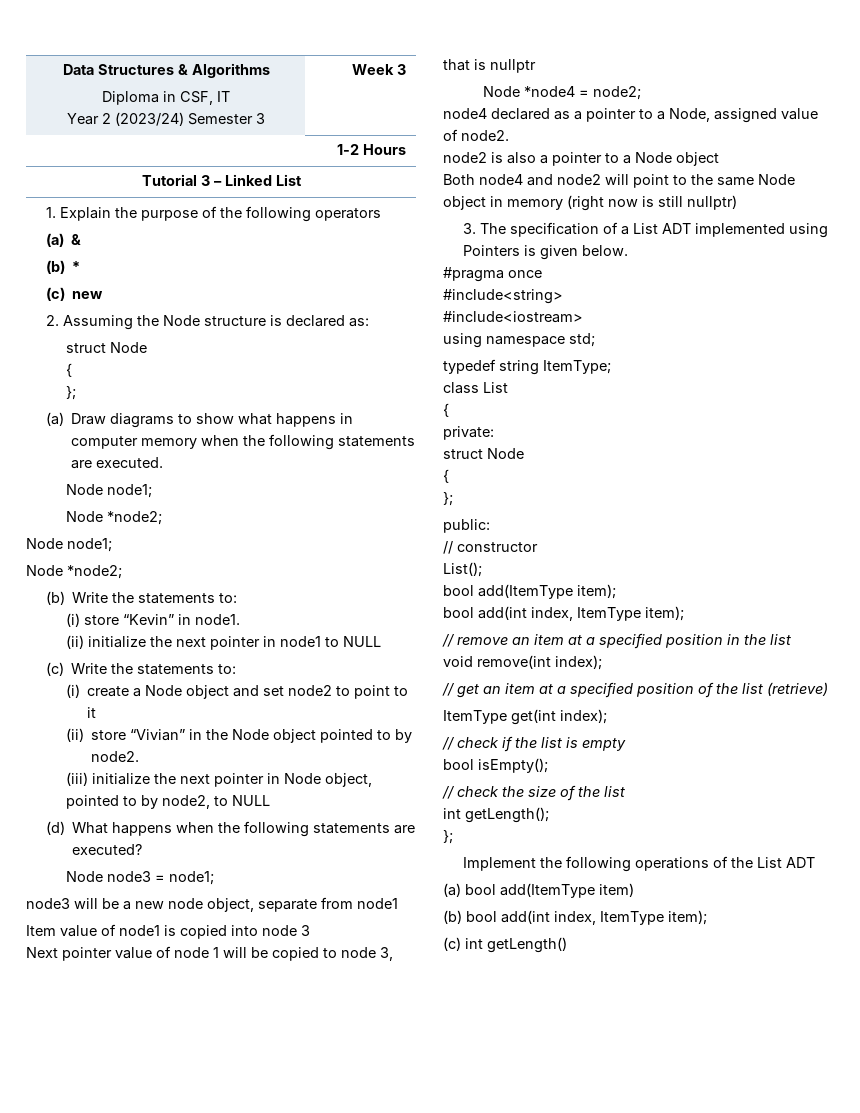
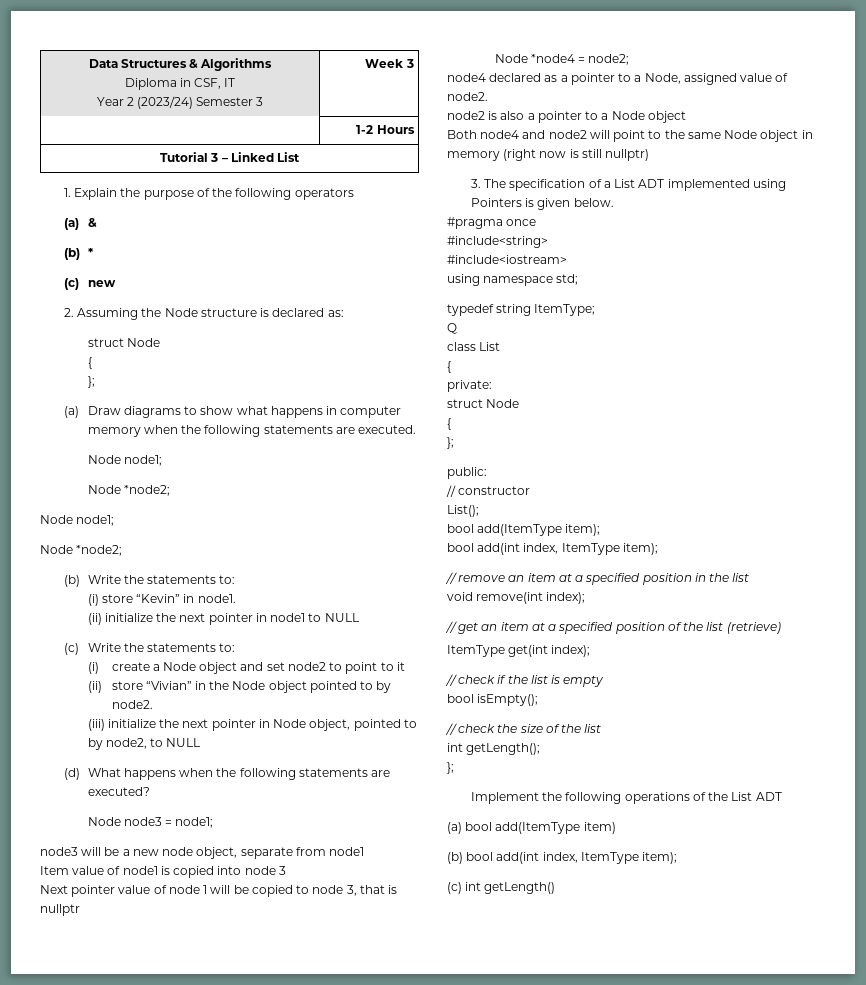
+ Q

